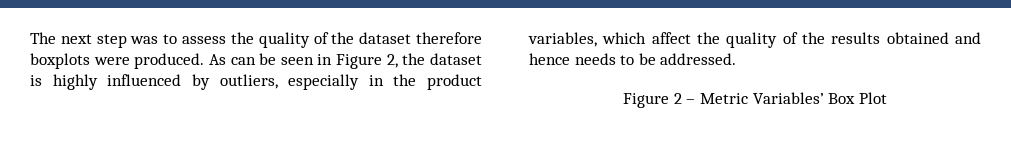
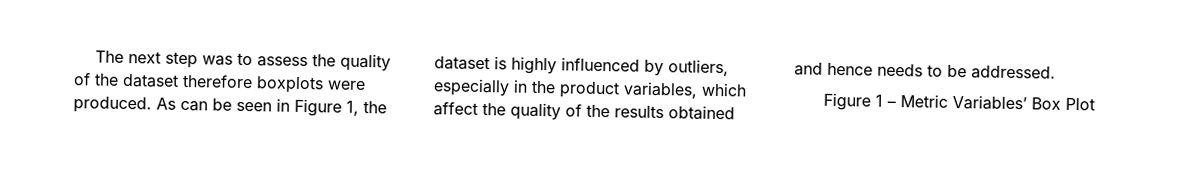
- As can be seen in Figure 2, the dataset is highly influenced by outliers, especially in the product variables, which affect the quality of the results obtained and hence needs to be addressed.
+ As can be seen in Figure 1, the dataset is highly influenced by outliers, especially in the product variables, which affect the quality of the results obtained and hence needs to be addressed.
- Figure 2 – Metric Variables’ Box Plot
+ Figure 1 – Metric Variables’ Box Plot

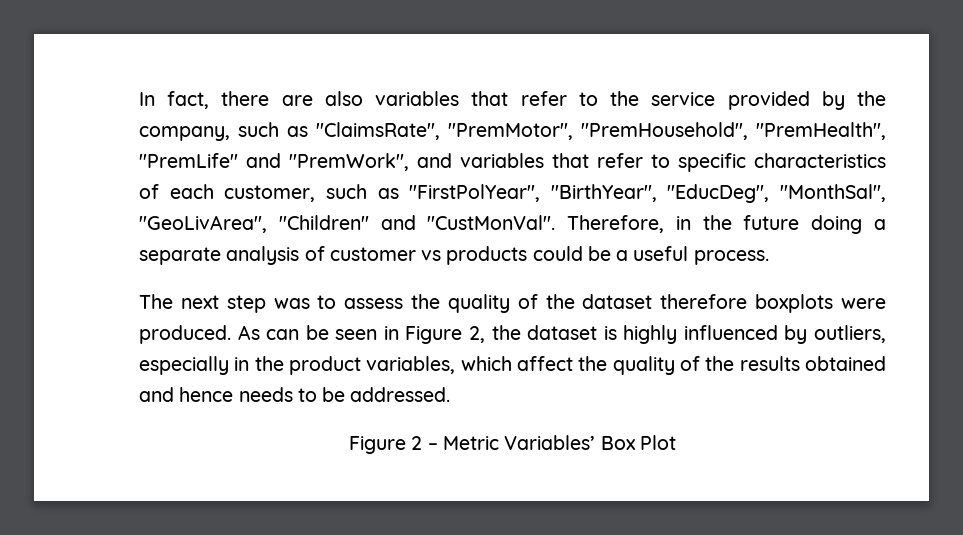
+ In fact, there are also variables that refer to the service provided by the company, such as "ClaimsRate", "PremMotor", "PremHousehold", "PremHealth", "PremLife" and "PremWork", and variables that refer to specific characteristics of each customer, such as "FirstPolYear", "BirthYear", "EducDeg", "MonthSal", "GeoLivArea", "Children" and "CustMonVal". Therefore, in the future doing a separate analysis of customer vs products could be a useful process.
- As can be seen in Figure 1, the dataset is highly influenced by outliers, especially in the product variables, which affect the quality of the results obtained and hence needs to be addressed.
+ As can be seen in Figure 2, the dataset is highly influenced by outliers, especially in the product variables, which affect the quality of the results obtained and hence needs to be addressed.
- Figure 1 – Metric Variables’ Box Plot
+ Figure 2 – Metric Variables’ Box Plot

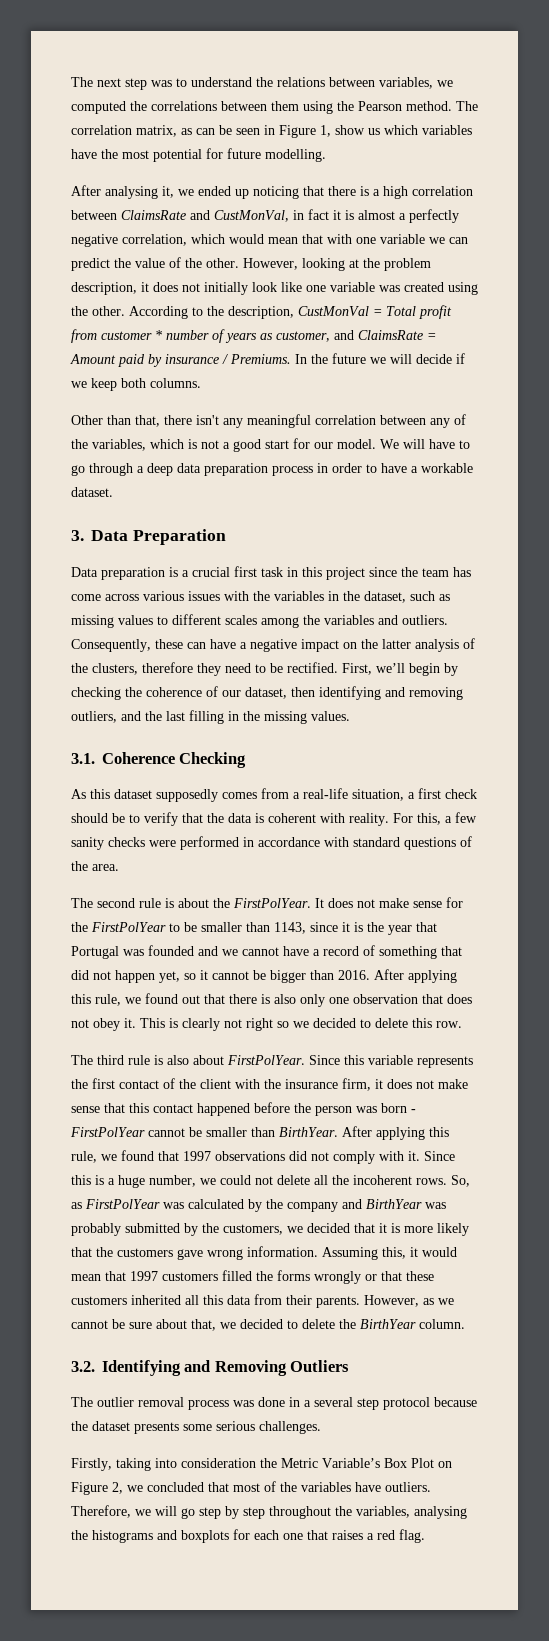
- In fact, there are also variables that refer to the service provided by the company, such as "ClaimsRate", "PremMotor", "PremHousehold", "PremHealth", "PremLife" and "PremWork", and variables that refer to specific characteristics of each customer, such as "FirstPolYear", "BirthYear", "EducDeg", "MonthSal", "GeoLivArea", "Children" and "CustMonVal". Therefore, in the future doing a separate analysis of customer vs products could be a useful process.
- The next step was to assess the quality of the dataset therefore boxplots were produced. As can be seen in Figure 2, the dataset is highly influenced by outliers, especially in the product variables, which affect the quality of the results obtained and hence needs to be addressed.
- Figure 2 – Metric Variables’ Box Plot
+ The next step was to understand the relations between variables, we computed the correlations between them using the Pearson method. The correlation matrix, as can be seen in Figure 1, show us which variables have the most potential for future modelling.
+ After analysing it, we ended up noticing that there is a high correlation between ClaimsRate and CustMonVal, in fact it is almost a perfectly negative correlation, which would mean that with one variable we can predict the value of the other. However, looking at the problem description, it does not initially look like one variable was created using the other. According to the description, CustMonVal = Total profit from customer * number of years as customer, and ClaimsRate = Amount paid by insurance / Premiums. In the future we will decide if we keep both columns.
+ Other than that, there isn't any meaningful correlation between any of the variables, which is not a good start for our model. We will have to go through a deep data preparation process in order to have a workable dataset.
+ 3. Data Preparation
+ Data preparation is a crucial first task in this project since the team has come across various issues with the variables in the dataset, such as missing values to different scales among the variables and outliers. Consequently, these can have a negative impact on the latter analysis of the clusters, therefore they need to be rectified. First, we’ll begin by checking the coherence of our dataset, then identifying and removing outliers, and the last filling in the missing values.
+ 3.1. Coherence Checking
+ As this dataset supposedly comes from a real-life situation, a first check should be to verify that the data is coherent with reality. For this, a few sanity checks were performed in accordance with standard questions of the area.
+ The second rule is about the FirstPolYear. It does not make sense for the FirstPolYear to be smaller than 1143, since it is the year that Portugal was founded and we cannot have a record of something that did not happen yet, so it cannot be bigger than 2016. After applying this rule, we found out that there is also only one observation that does not obey it. This is clearly not right so we decided to delete this row.
+ The third rule is also about FirstPolYear. Since this variable represents the first contact of the client with the insurance firm, it does not make sense that this contact happened before the person was born - FirstPolYear cannot be smaller than BirthYear. After applying this rule, we found that 1997 observations did not comply with it. Since this is a huge number, we could not delete all the incoherent rows. So, as FirstPolYear was calculated by the company and BirthYear was probably submitted by the customers, we decided that it is more likely that the customers gave wrong information. Assuming this, it would mean that 1997 customers filled the forms wrongly or that these customers inherited all this data from their parents. However, as we cannot be sure about that, we decided to delete the BirthYear column.
+ 3.2. Identifying and Removing Outliers
+ The outlier removal process was done in a several step protocol because the dataset presents some serious challenges.
+ Firstly, taking into consideration the Metric Variable’s Box Plot on Figure 2, we concluded that most of the variables have outliers. Therefore, we will go step by step throughout the variables, analysing the histograms and boxplots for each one that raises a red flag.

